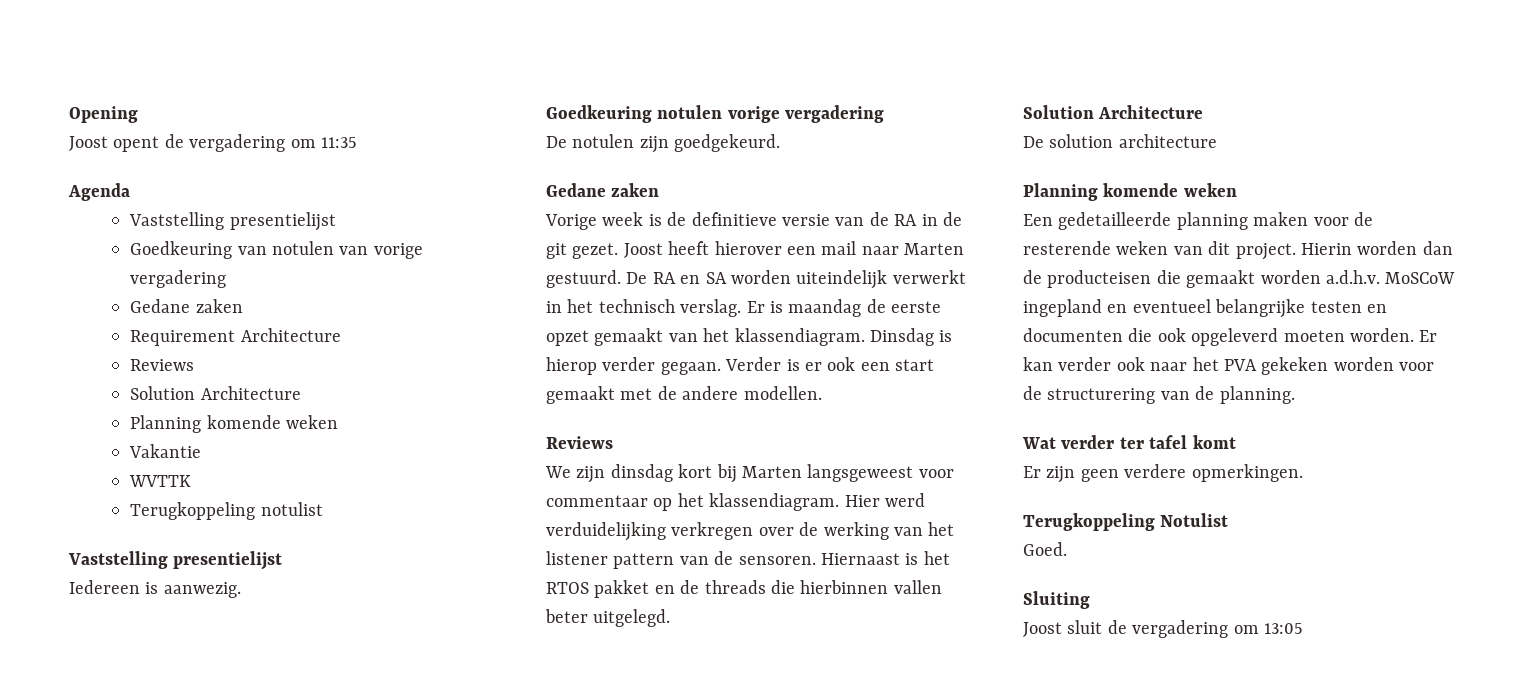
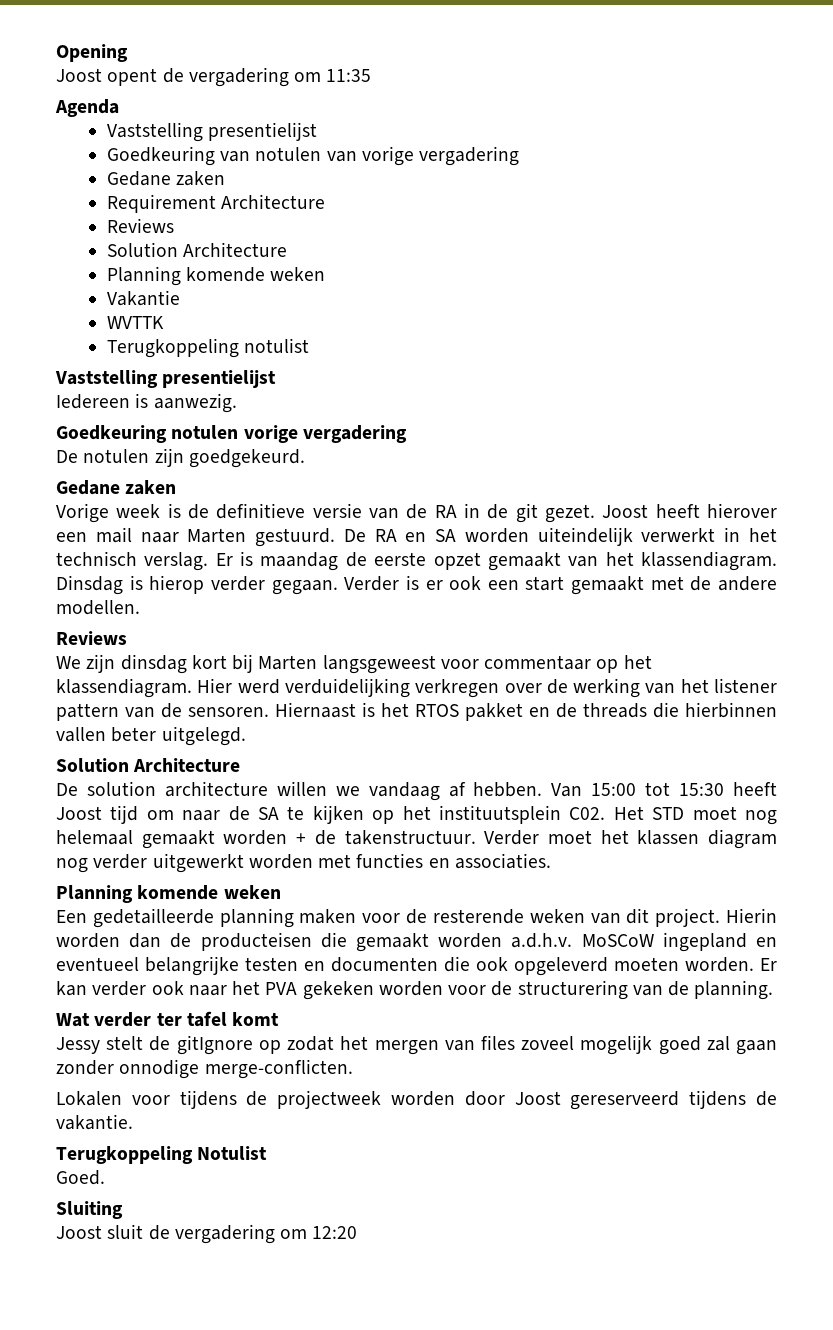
- De solution architecture
+ De solution architecture willen we vandaag af hebben. Van 15:00 tot 15:30 heeft Joost tijd om naar de SA te kijken op het instituutsplein C02. Het STD moet nog helemaal gemaakt worden + de takenstructuur. Verder moet het klassen diagram nog verder uitgewerkt worden met functies en associaties.
- Er zijn geen verdere opmerkingen.
+ Jessy stelt de gitIgnore op zodat het mergen van files zoveel mogelijk goed zal gaan zonder onnodige merge-conflicten.
+ Lokalen voor tijdens de projectweek worden door Joost gereserveerd tijdens de vakantie.
- Joost sluit de vergadering om 13:05
+ Joost sluit de vergadering om 12:20

